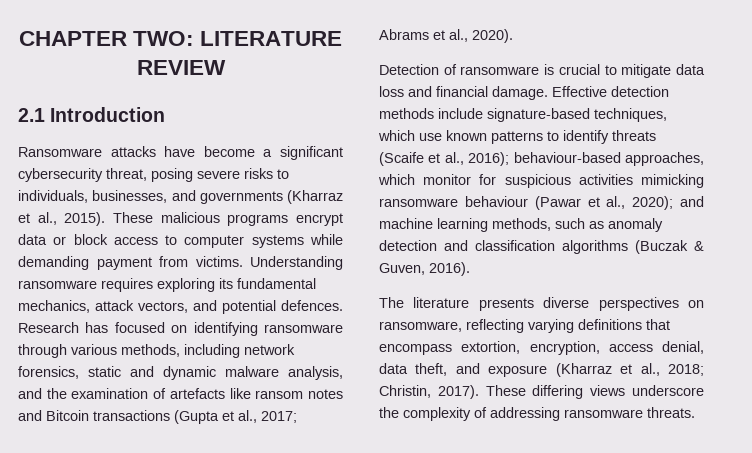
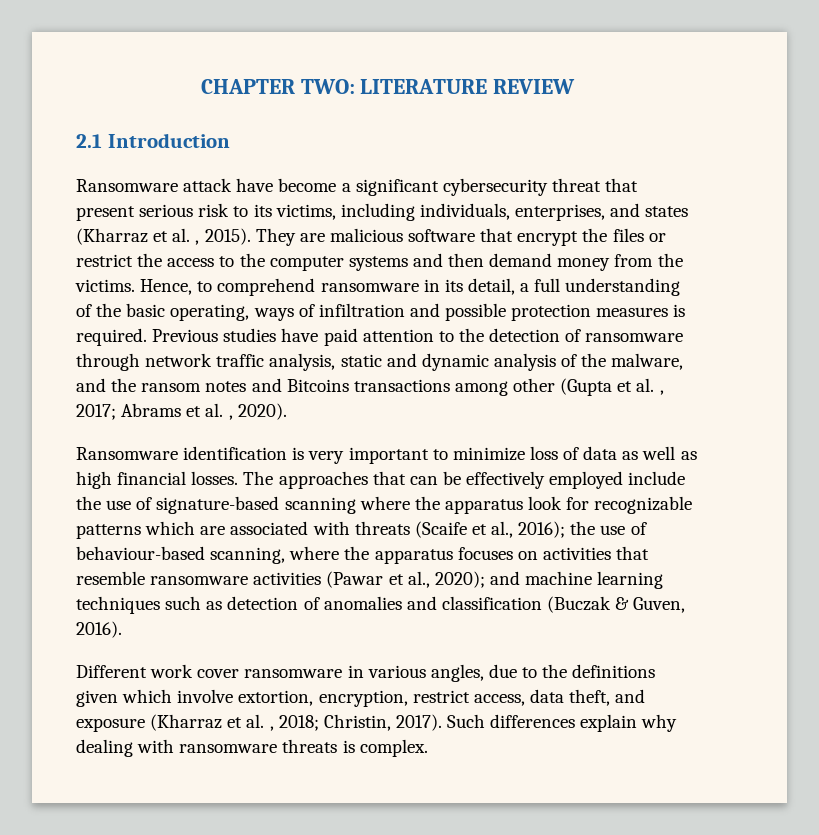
- Ransomware attacks have become a significant cybersecurity threat, posing severe risks to individuals, businesses, and governments (Kharraz et al., 2015). These malicious programs encrypt data or block access to computer systems while demanding payment from victims. Understanding ransomware requires exploring its fundamental mechanics, attack vectors, and potential defences. Research has focused on identifying ransomware through various methods, including network forensics, static and dynamic malware analysis, and the examination of artefacts like ransom notes and Bitcoin transactions (Gupta et al., 2017; Abrams et al., 2020).
+ Ransomware attack have become a significant cybersecurity threat that present serious risk to its victims, including individuals, enterprises, and states (Kharraz et al. , 2015). They are malicious software that encrypt the files or restrict the access to the computer systems and then demand money from the victims. Hence, to comprehend ransomware in its detail, a full understanding of the basic operating, ways of infiltration and possible protection measures is required. Previous studies have paid attention to the detection of ransomware through network traffic analysis, static and dynamic analysis of the malware, and the ransom notes and Bitcoins transactions among other (Gupta et al. , 2017; Abrams et al. , 2020).
- Detection of ransomware is crucial to mitigate data loss and financial damage. Effective detection methods include signature-based techniques, which use known patterns to identify threats (Scaife et al., 2016); behaviour-based approaches, which monitor for suspicious activities mimicking ransomware behaviour (Pawar et al., 2020); and machine learning methods, such as anomaly detection and classification algorithms (Buczak & Guven, 2016).
+ Ransomware identification is very important to minimize loss of data as well as high financial losses. The approaches that can be effectively employed include the use of signature-based scanning where the apparatus look for recognizable patterns which are associated with threats (Scaife et al., 2016); the use of behaviour-based scanning, where the apparatus focuses on activities that resemble ransomware activities (Pawar et al., 2020); and machine learning techniques such as detection of anomalies and classification (Buczak & Guven, 2016).
- The literature presents diverse perspectives on ransomware, reflecting varying definitions that encompass extortion, encryption, access denial, data theft, and exposure (Kharraz et al., 2018; Christin, 2017).
+ Different work cover ransomware in various angles, due to the definitions given which involve extortion, encryption, restrict access, data theft, and exposure (Kharraz et al. , 2018; Christin, 2017).
- These differing views underscore the complexity of addressing ransomware threats.
+ Such differences explain why dealing with ransomware threats is complex.

